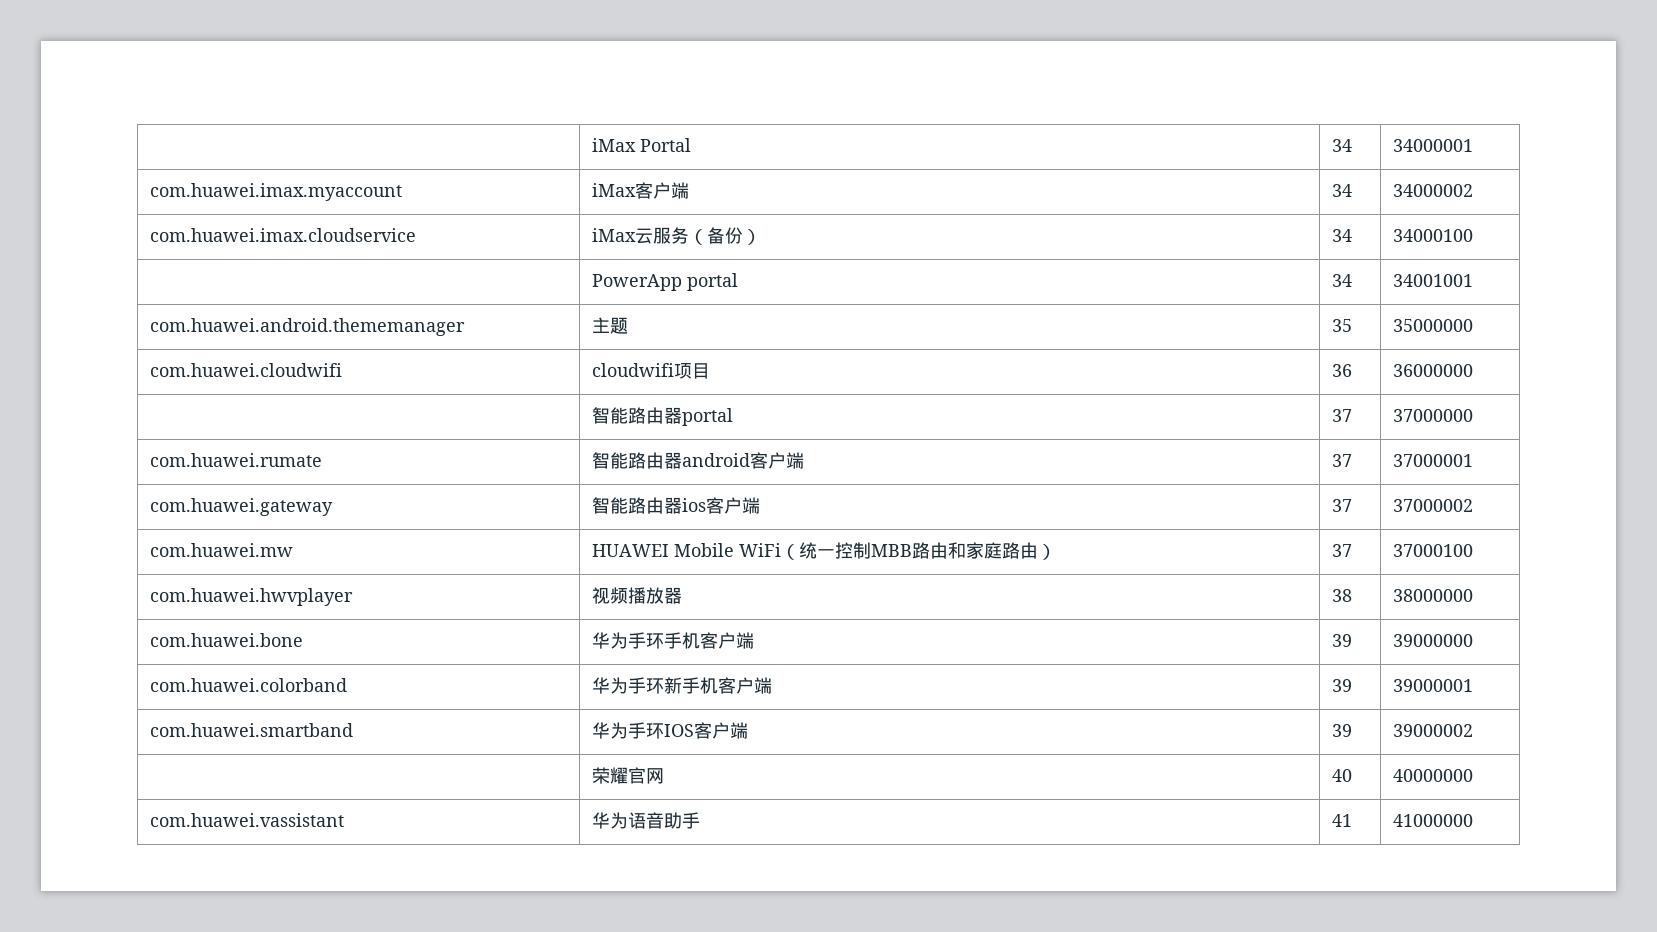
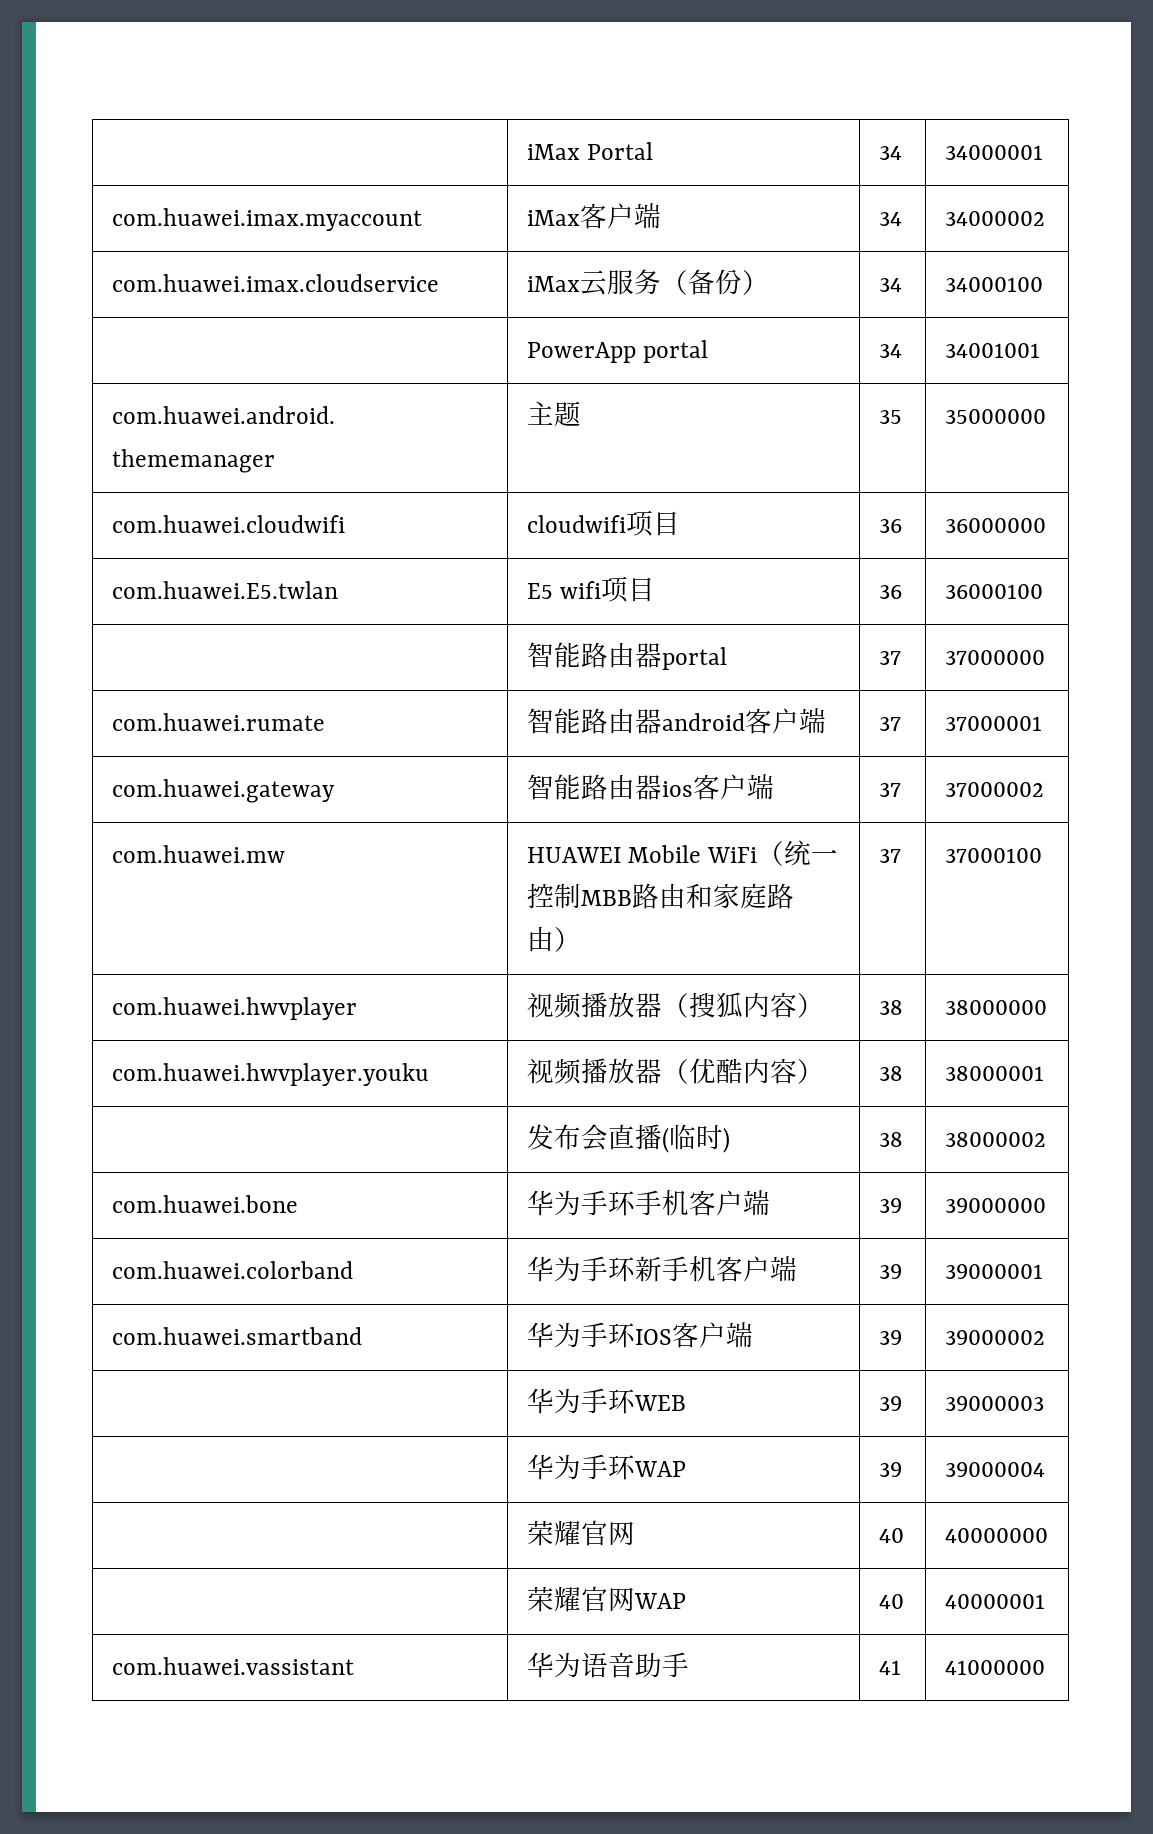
+ com.huawei.E5.twlan | E5 wifi项目 | 36 | 36000100
- com.huawei.hwvplayer | 视频播放器 | 38 | 38000000
+ com.huawei.hwvplayer | 视频播放器（搜狐内容） | 38 | 38000000
+ com.huawei.hwvplayer.youku | 视频播放器（优酷内容） | 38 | 38000001
+ | 发布会直播(临时) | 38 | 38000002
+ | 华为手环WEB | 39 | 39000003
+ | 华为手环WAP | 39 | 39000004
+ | 荣耀官网WAP | 40 | 40000001

